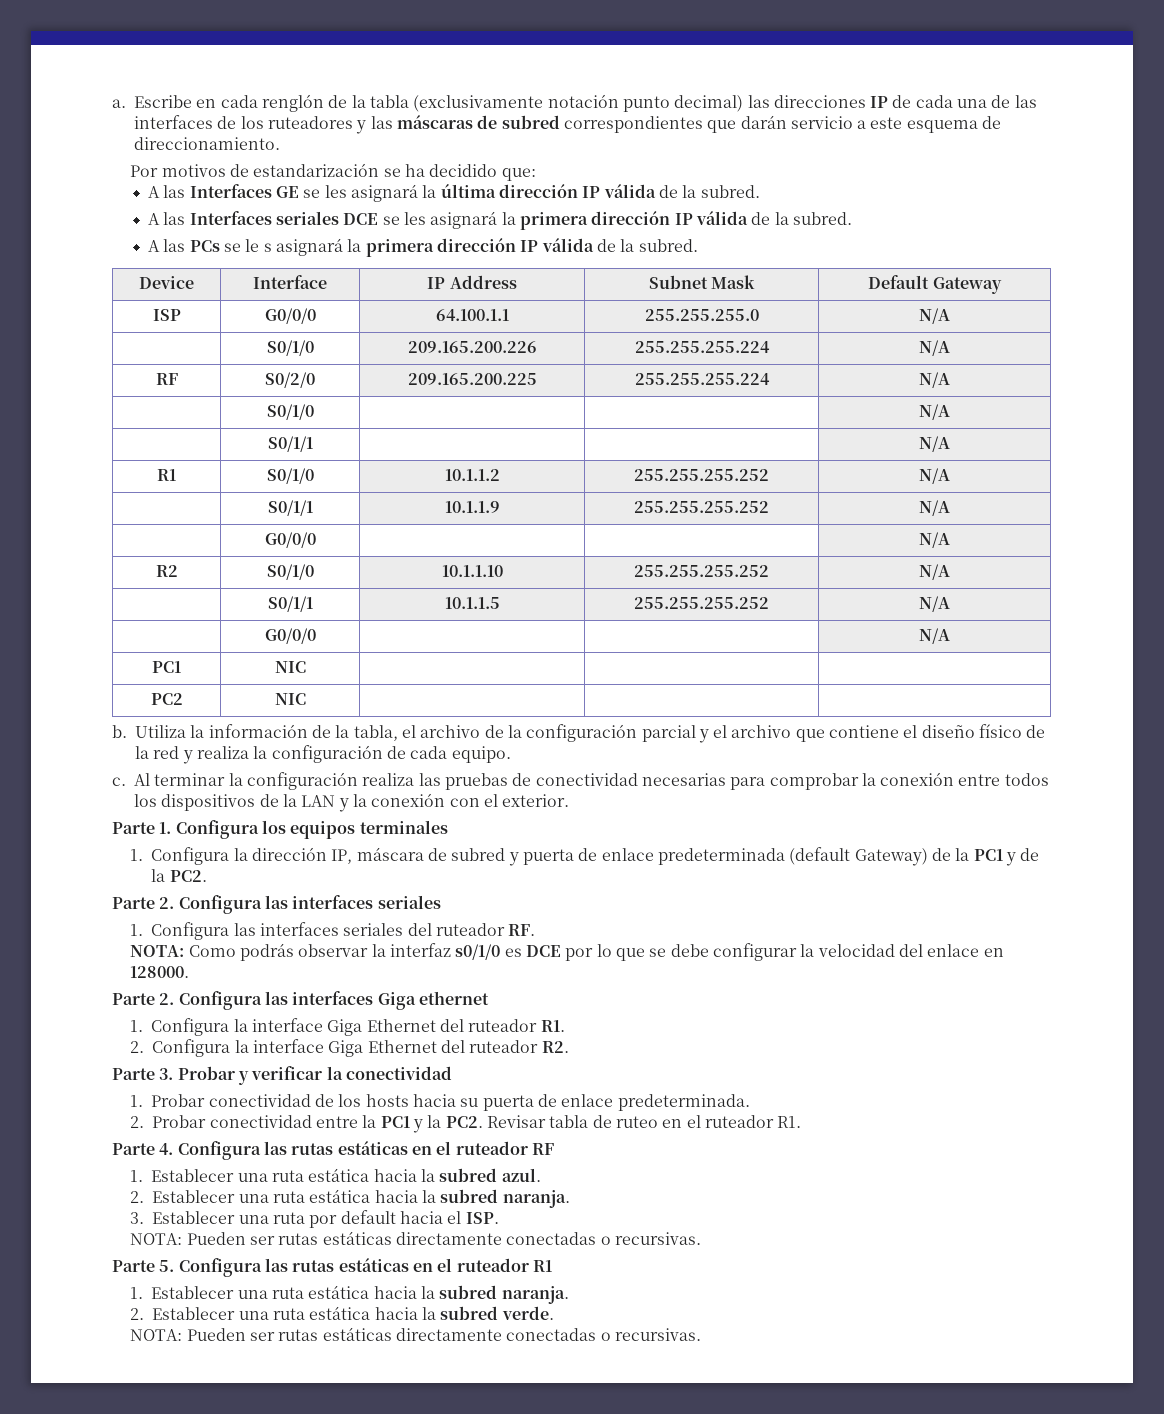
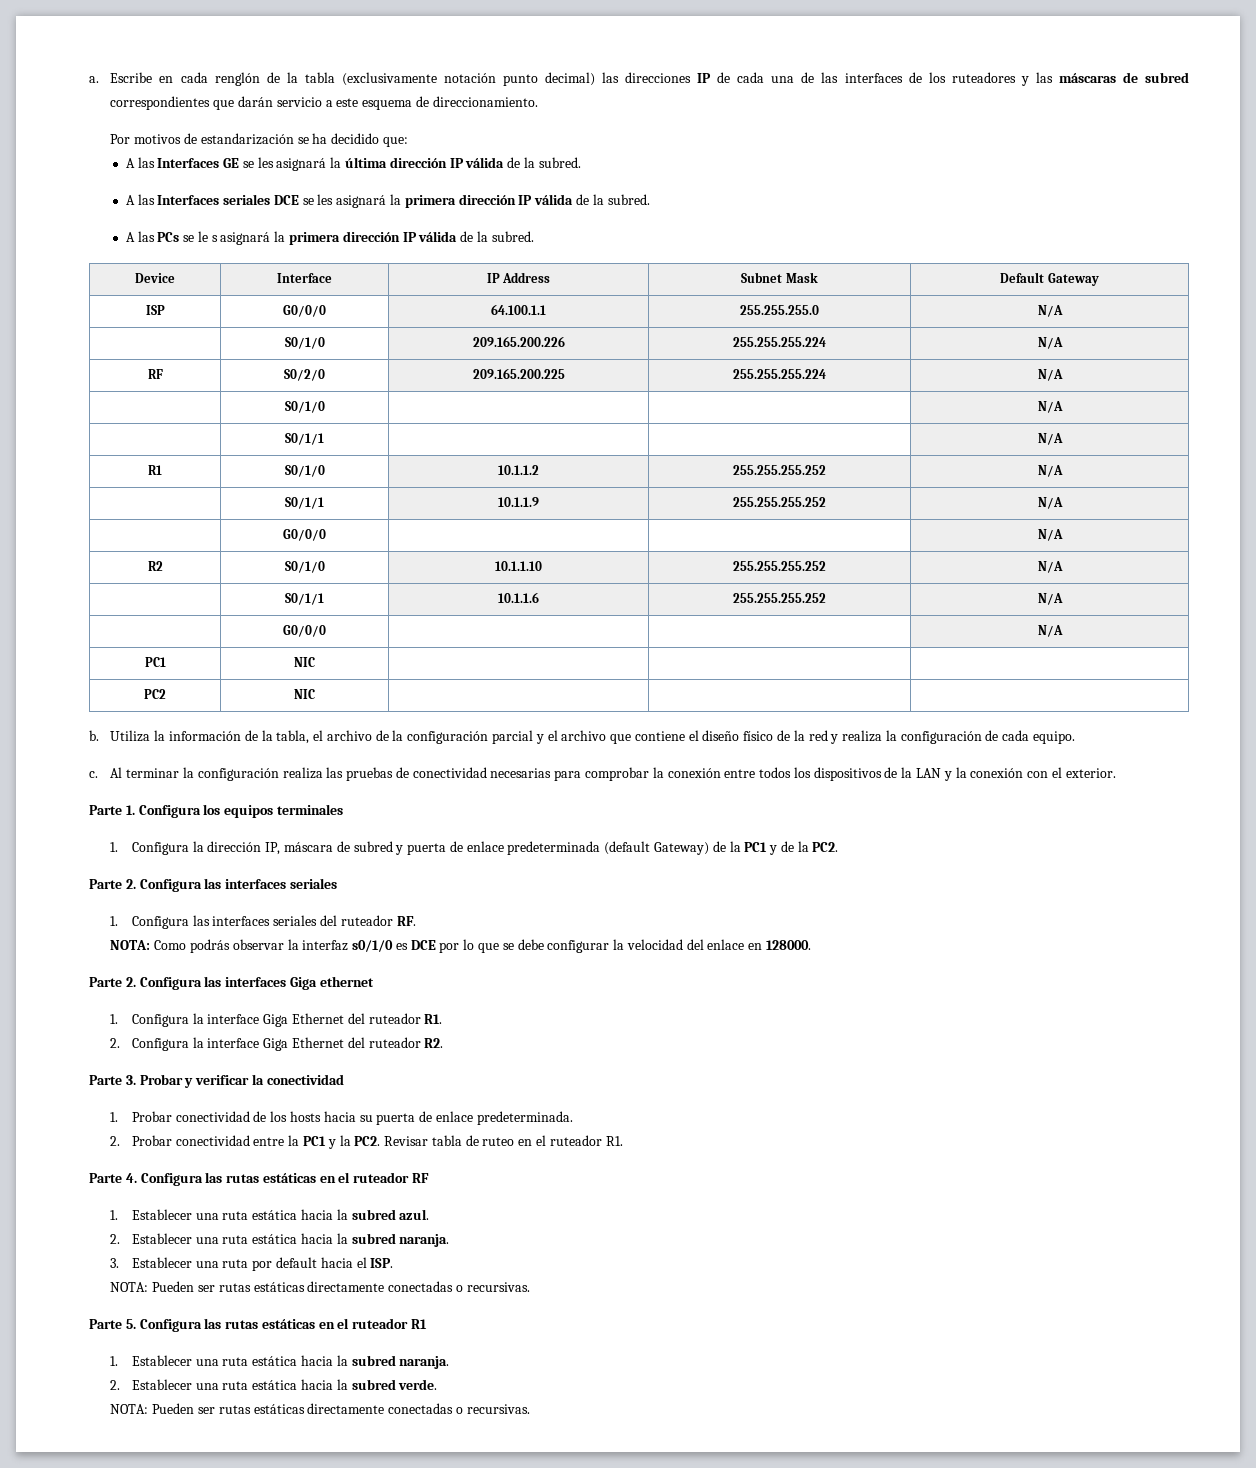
- | S0/1/1 | 10.1.1.5 | 255.255.255.252 | N/A
+ | S0/1/1 | 10.1.1.6 | 255.255.255.252 | N/A

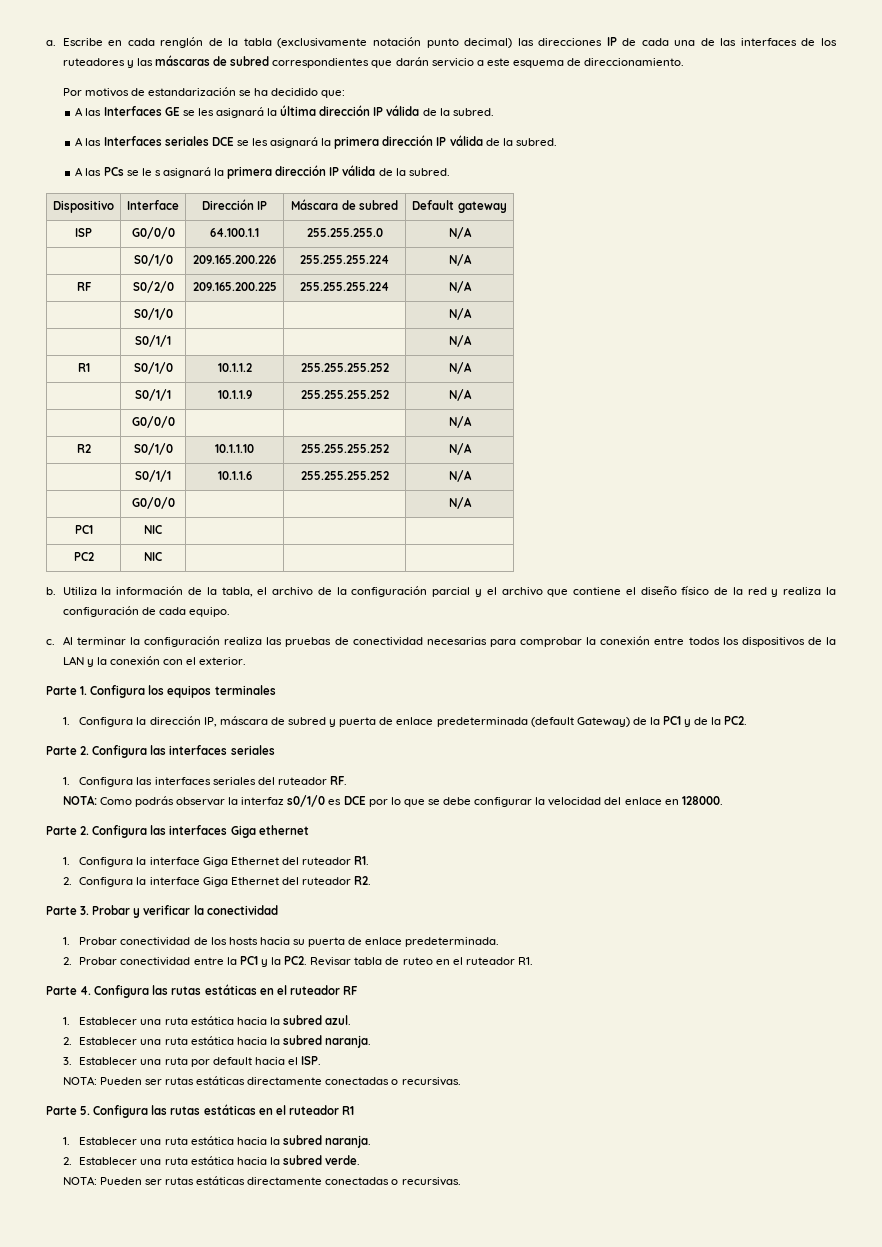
- Device | Interface | IP Address | Subnet Mask | Default Gateway
+ Dispositivo | Interface | Dirección IP | Máscara de subred | Default gateway

